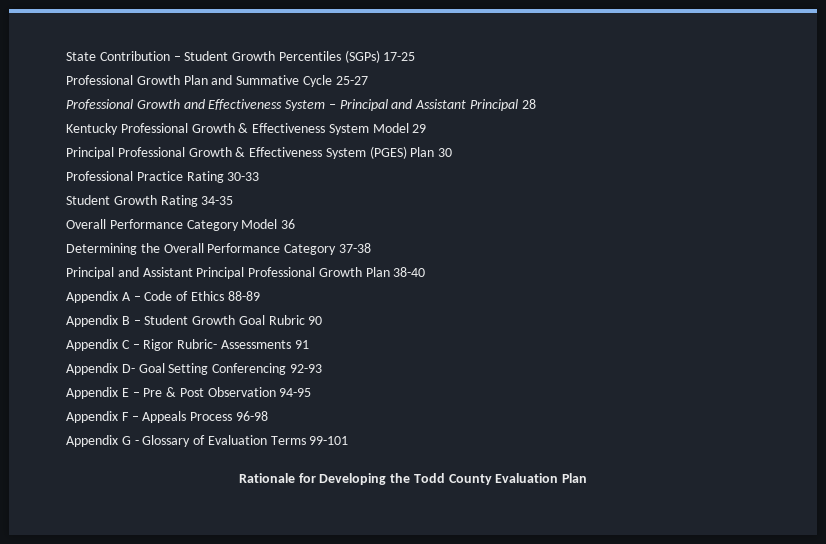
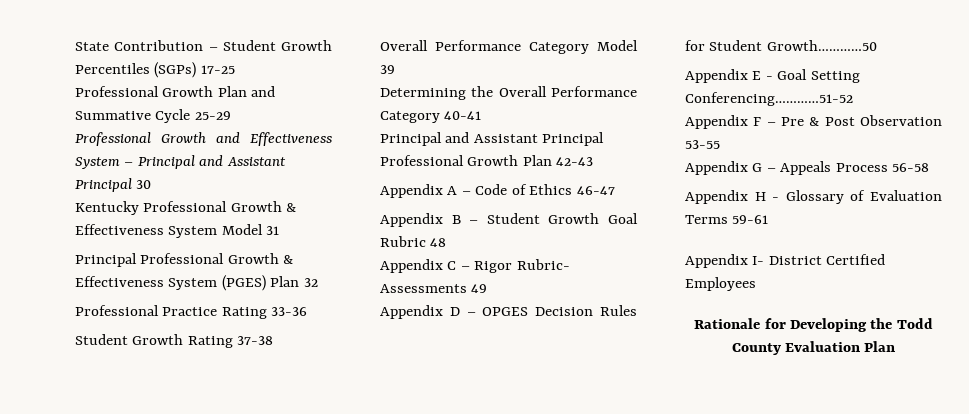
- Professional Growth Plan and Summative Cycle 25-27
+ Professional Growth Plan and Summative Cycle 25-29
- Professional Growth and Effectiveness System – Principal and Assistant Principal 28
+ Professional Growth and Effectiveness System – Principal and Assistant Principal 30
- Kentucky Professional Growth & Effectiveness System Model 29
+ Kentucky Professional Growth & Effectiveness System Model 31
- Principal Professional Growth & Effectiveness System (PGES) Plan 30
+ Principal Professional Growth & Effectiveness System (PGES) Plan 32
- Professional Practice Rating 30-33
+ Professional Practice Rating 33-36
- Student Growth Rating 34-35
+ Student Growth Rating 37-38
- Overall Performance Category Model 36
+ Overall Performance Category Model 39
- Determining the Overall Performance Category 37-38
+ Determining the Overall Performance Category 40-41
- Principal and Assistant Principal Professional Growth Plan 38-40
+ Principal and Assistant Principal Professional Growth Plan 42-43
- Appendix A – Code of Ethics 88-89
+ Appendix A – Code of Ethics 46-47
- Appendix B – Student Growth Goal Rubric 90
+ Appendix B – Student Growth Goal Rubric 48
- Appendix C – Rigor Rubric- Assessments 91
- Appendix D- Goal Setting Conferencing 92-93
- Appendix E – Pre & Post Observation 94-95
- Appendix F – Appeals Process 96-98
- Appendix G - Glossary of Evaluation Terms 99-101
+ Appendix C – Rigor Rubric- Assessments 49
+ Appendix D – OPGES Decision Rules for Student Growth…………50
+ Appendix E - Goal Setting Conferencing…………51-52
+ Appendix F – Pre & Post Observation 53-55
+ Appendix G – Appeals Process 56-58
+ Appendix H - Glossary of Evaluation Terms 59-61
+ Appendix I- District Certified Employees

